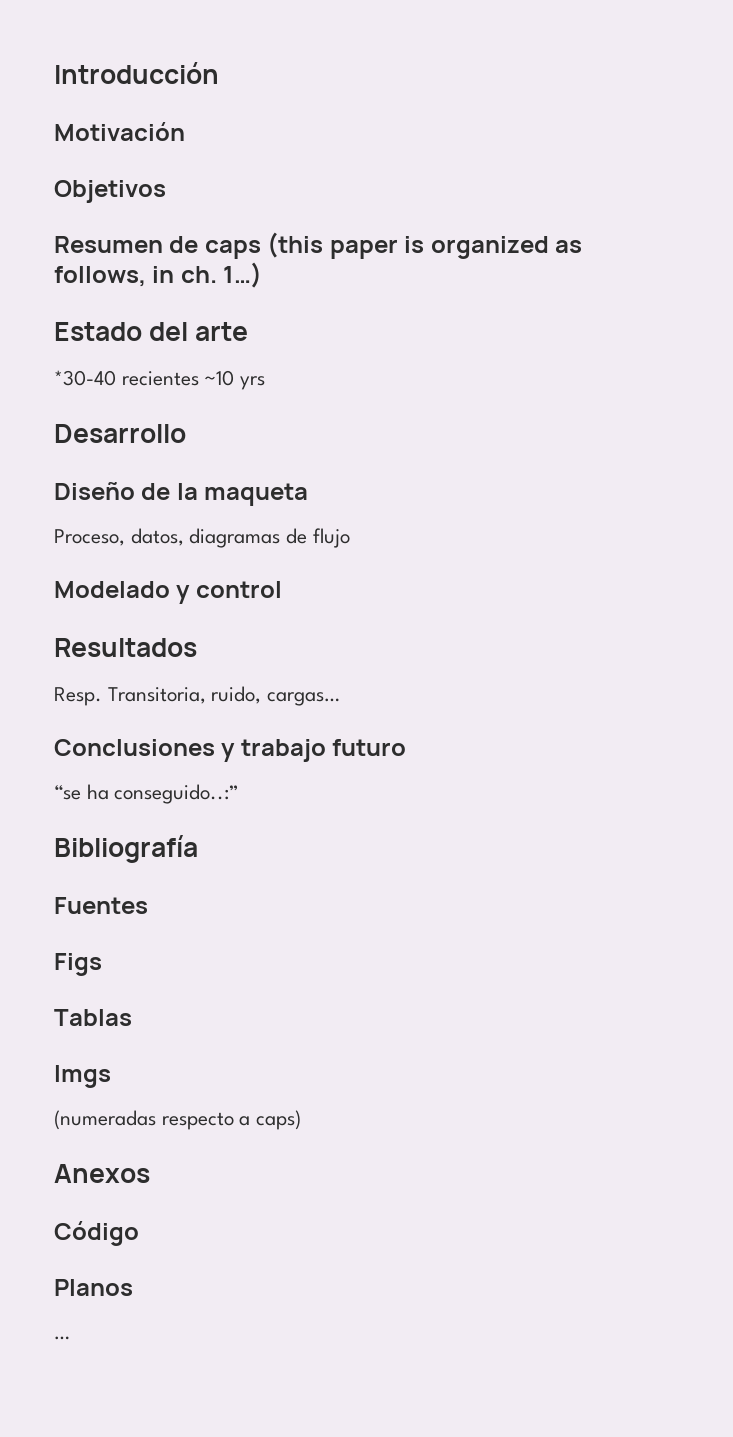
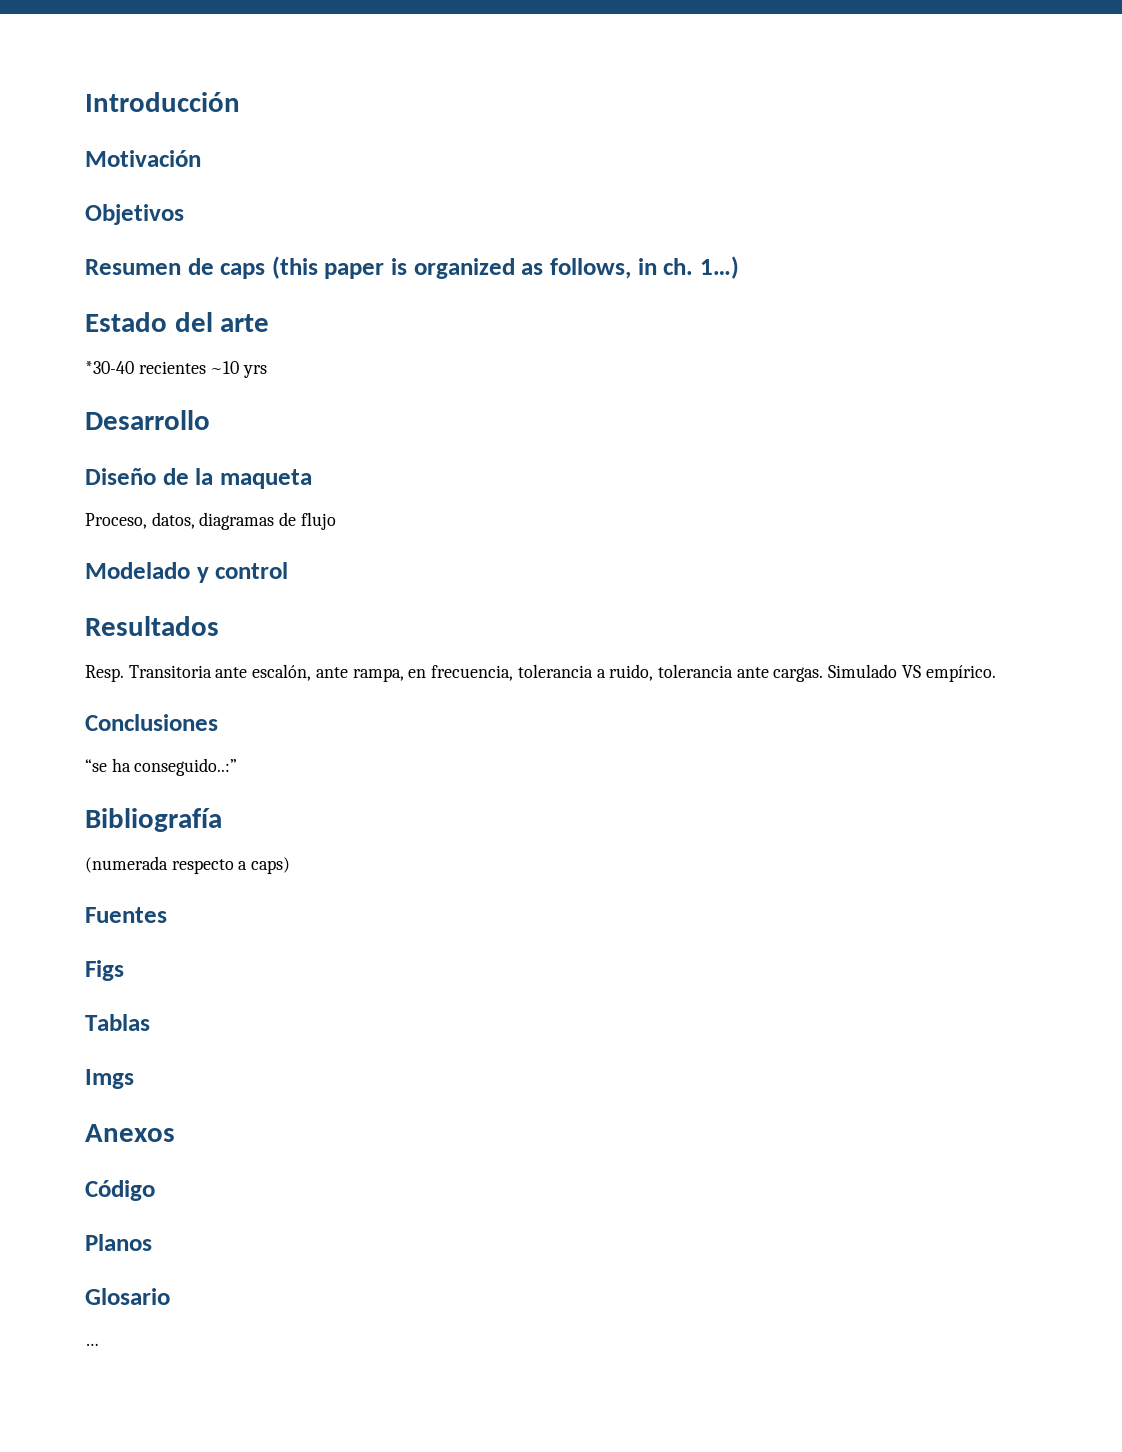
- Resp. Transitoria, ruido, cargas…
- Conclusiones y trabajo futuro
+ Resp. Transitoria ante escalón, ante rampa, en frecuencia, tolerancia a ruido, tolerancia ante cargas. Simulado VS empírico.
+ Conclusiones
+ (numerada respecto a caps)
- (numeradas respecto a caps)
+ Glosario

